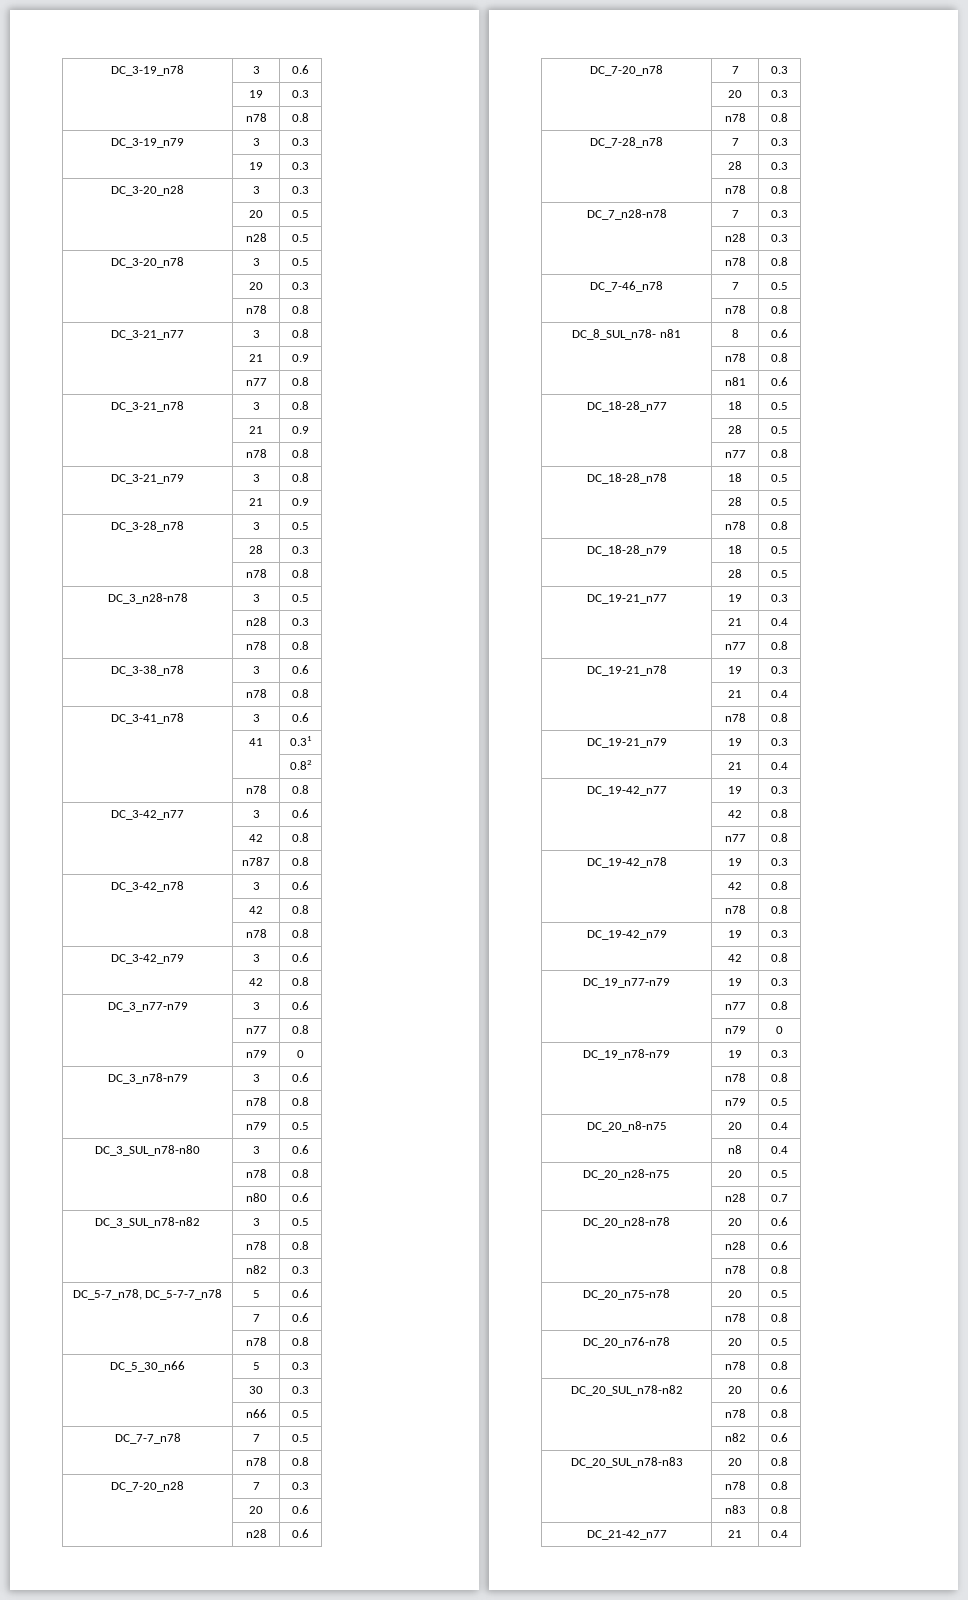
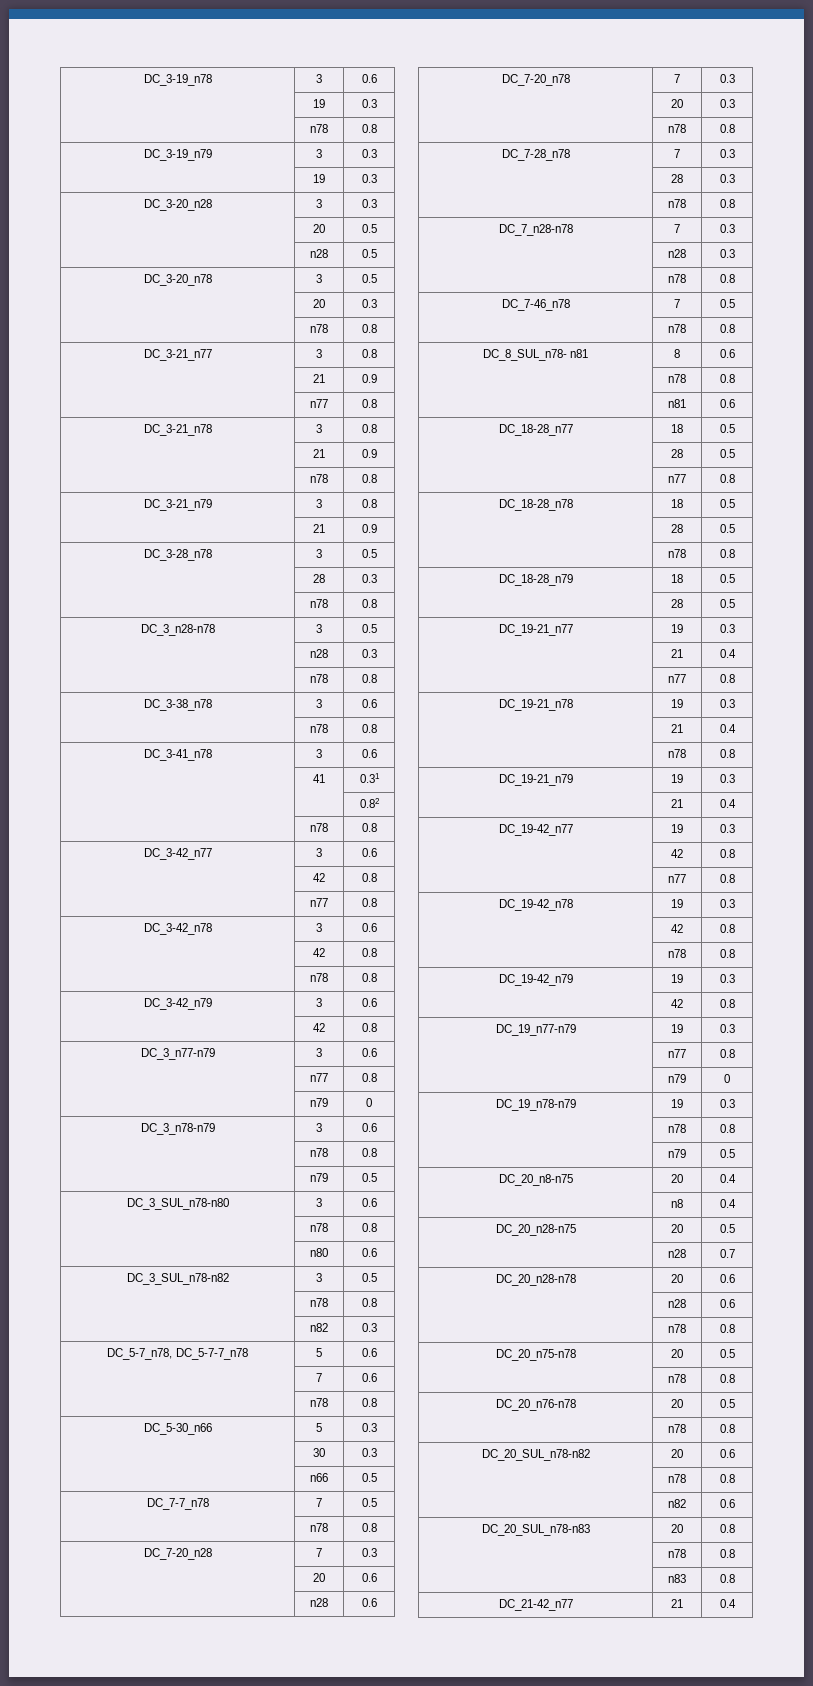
  DC_3-42_n77 | 3 | 0.6
  | 42 | 0.8
- | n787 | 0.8
+ | n77 | 0.8
- DC_5_30_n66 | 5 | 0.3
+ DC_5-30_n66 | 5 | 0.3

